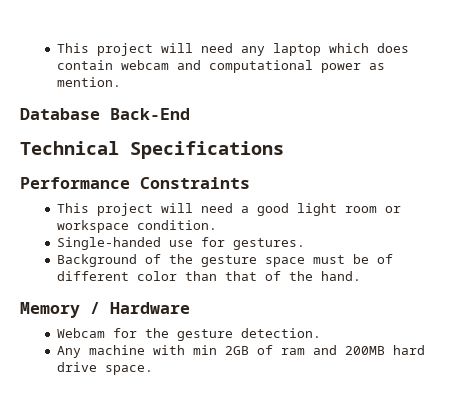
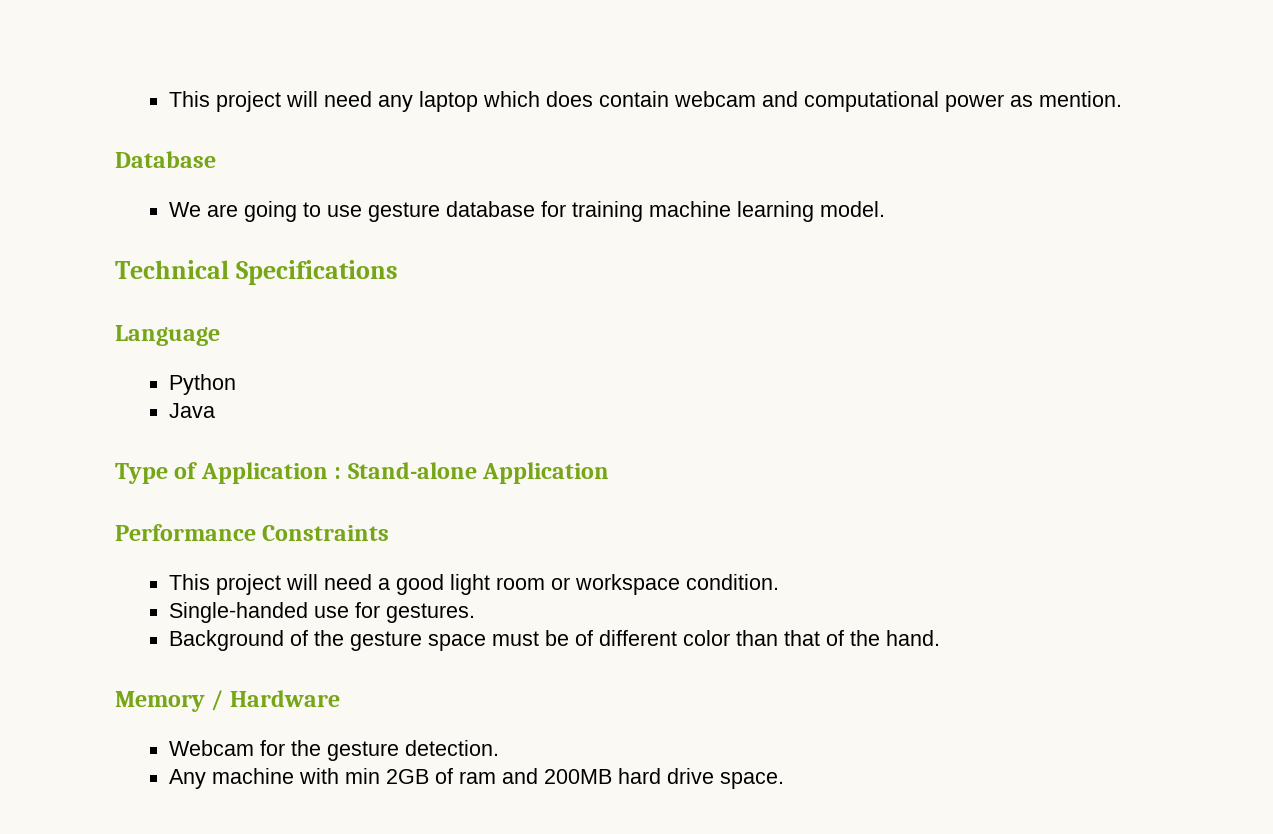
- Database Back-End
+ Database
+ We are going to use gesture database for training machine learning model.
  Technical Specifications
+ Language
+ Python
+ Java
+ Type of Application : Stand-alone Application

